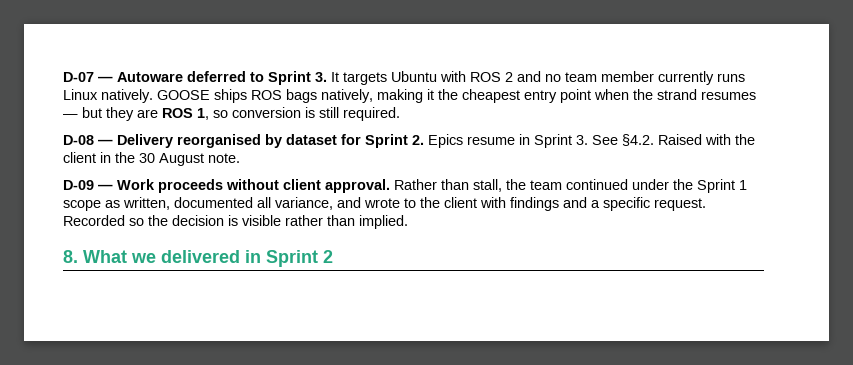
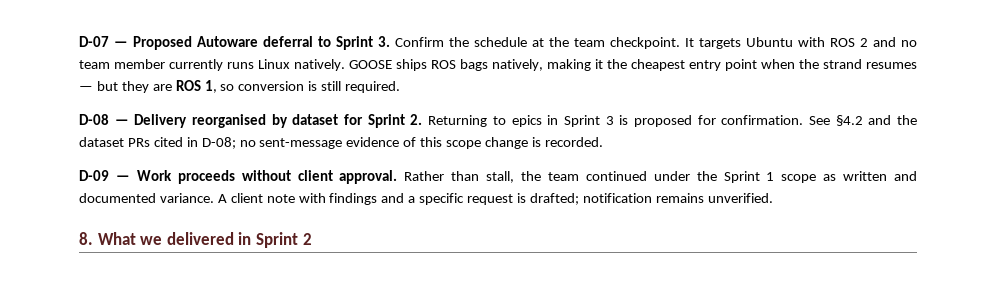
- D-07 — Autoware deferred to Sprint 3. It targets Ubuntu with ROS 2 and no team member currently runs Linux natively.
+ D-07 — Proposed Autoware deferral to Sprint 3. Confirm the schedule at the team checkpoint. It targets Ubuntu with ROS 2 and no team member currently runs Linux natively.
- D-08 — Delivery reorganised by dataset for Sprint 2. Epics resume in Sprint 3. See §4.2. Raised with the client in the 30 August note.
+ D-08 — Delivery reorganised by dataset for Sprint 2. Returning to epics in Sprint 3 is proposed for confirmation. See §4.2 and the dataset PRs cited in D-08; no sent-message evidence of this scope change is recorded.
- Rather than stall, the team continued under the Sprint 1 scope as written, documented all variance, and wrote to the client with findings and a specific request. Recorded so the decision is visible rather than implied.
+ Rather than stall, the team continued under the Sprint 1 scope as written and documented variance. A client note with findings and a specific request is drafted; notification remains unverified.

